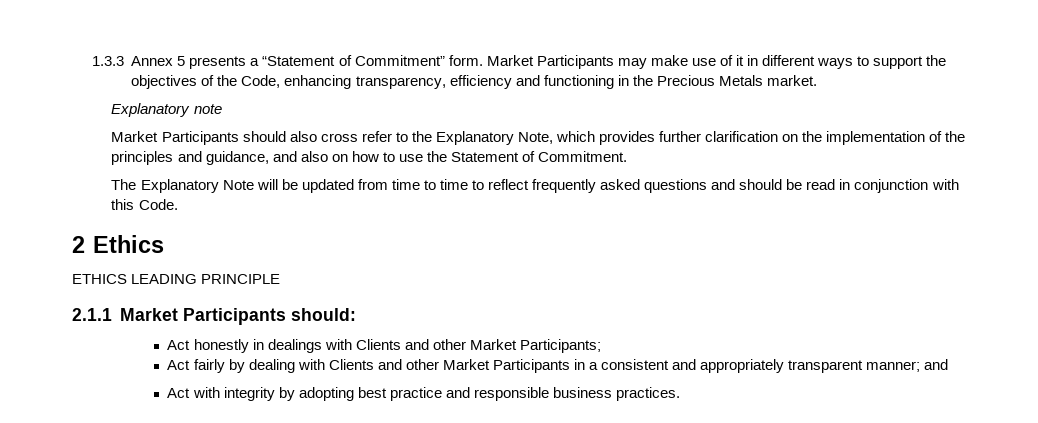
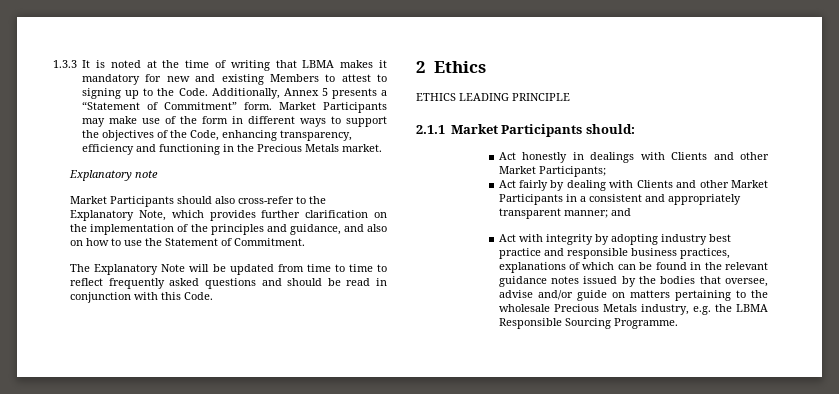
- 1.3.3 Annex 5 presents a “Statement of Commitment” form.
+ 1.3.3 It is noted at the time of writing that LBMA makes it mandatory for new and existing Members to attest to signing up to the Code. Additionally, Annex 5 presents a “Statement of Commitment” form.
- Market Participants may make use of it in different ways to support the objectives of the Code, enhancing transparency, efficiency and functioning in the Precious Metals market.
+ Market Participants may make use of the form in different ways to support the objectives of the Code, enhancing transparency, efficiency and functioning in the Precious Metals market.
- Market Participants should also cross refer to the Explanatory Note, which provides further clarification on the implementation of the principles and guidance, and also on how to use the Statement of Commitment.
+ Market Participants should also cross-refer to the Explanatory Note, which provides further clarification on the implementation of the principles and guidance, and also on how to use the Statement of Commitment.
- Act with integrity by adopting best practice and responsible business practices.
+ Act with integrity by adopting industry best practice and responsible business practices, explanations of which can be found in the relevant guidance notes issued by the bodies that oversee, advise and/or guide on matters pertaining to the wholesale Precious Metals industry, e.g. the LBMA Responsible Sourcing Programme.

